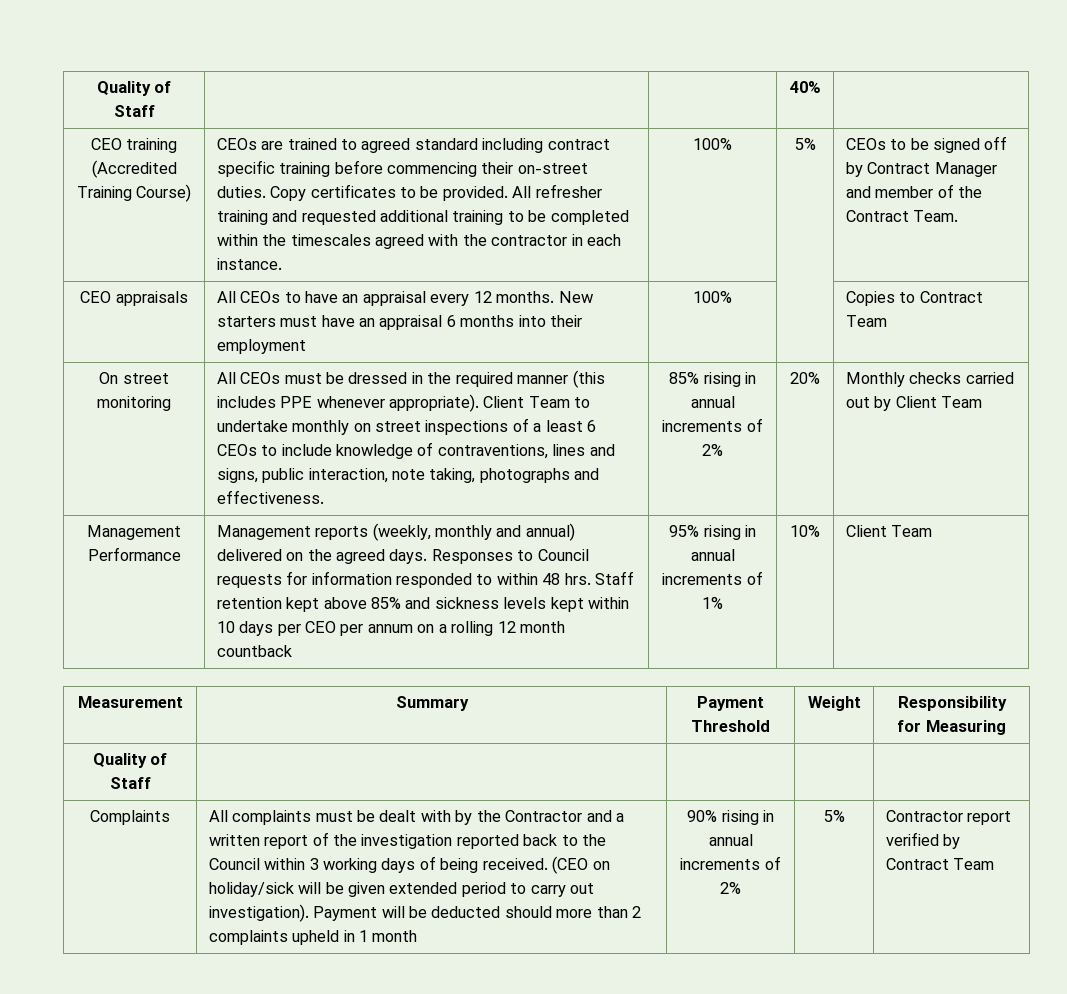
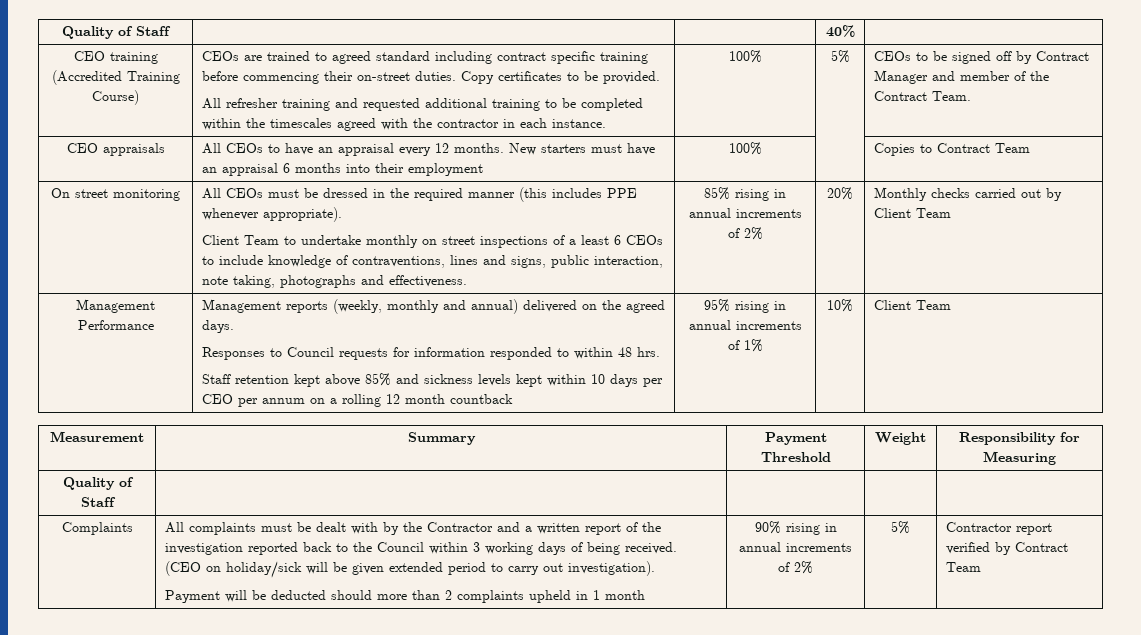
- Copy certificates to be provided. All refresher training and requested additional training to be completed within the timescales agreed with the contractor in each instance.
+ Copy certificates to be provided.
+ All refresher training and requested additional training to be completed within the timescales agreed with the contractor in each instance.
- All CEOs must be dressed in the required manner (this includes PPE whenever appropriate). Client Team to undertake monthly on street inspections of a least 6 CEOs to include knowledge of contraventions, lines and signs, public interaction, note taking, photographs and effectiveness.
+ All CEOs must be dressed in the required manner (this includes PPE whenever appropriate).
+ Client Team to undertake monthly on street inspections of a least 6 CEOs to include knowledge of contraventions, lines and signs, public interaction, note taking, photographs and effectiveness.
- Management reports (weekly, monthly and annual) delivered on the agreed days. Responses to Council requests for information responded to within 48 hrs. Staff retention kept above 85% and sickness levels kept within 10 days per CEO per annum on a rolling 12 month countback
+ Management reports (weekly, monthly and annual) delivered on the agreed days.
+ Responses to Council requests for information responded to within 48 hrs.
+ Staff retention kept above 85% and sickness levels kept within 10 days per CEO per annum on a rolling 12 month countback
- (CEO on holiday/sick will be given extended period to carry out investigation). Payment will be deducted should more than 2 complaints upheld in 1 month
+ (CEO on holiday/sick will be given extended period to carry out investigation).
+ Payment will be deducted should more than 2 complaints upheld in 1 month

